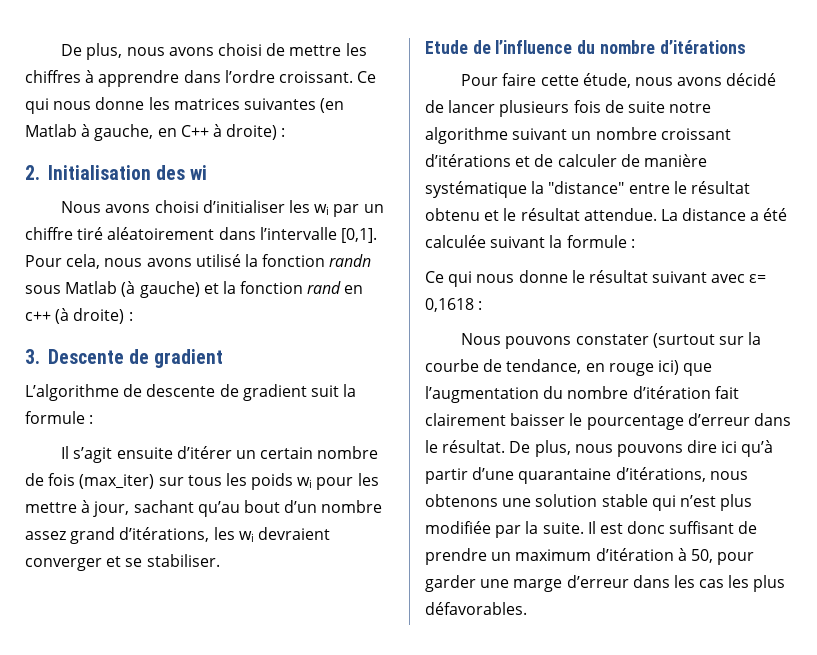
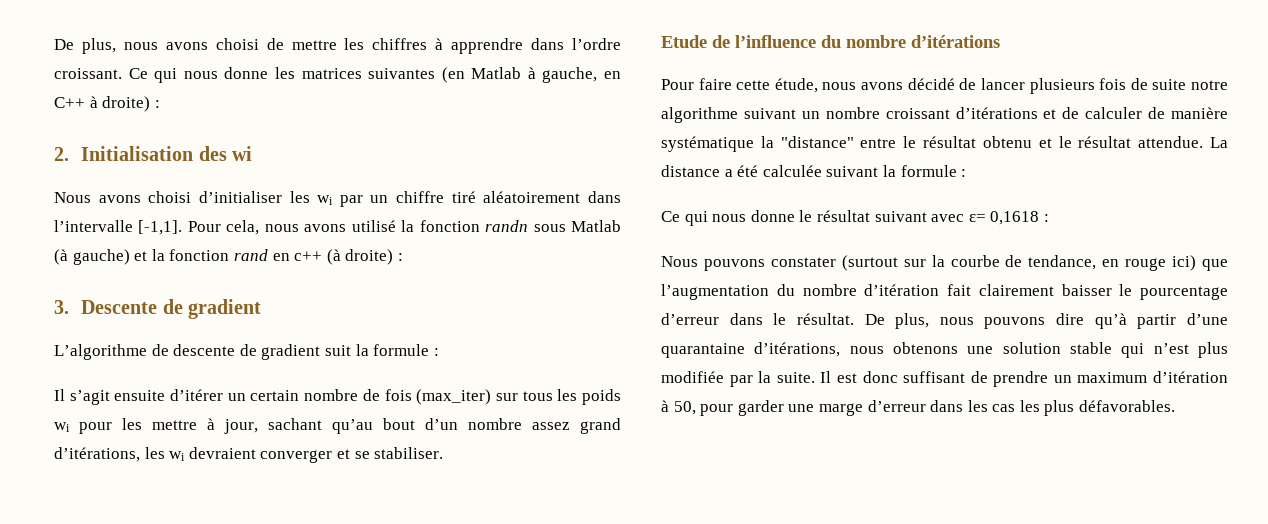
- Nous avons choisi d’initialiser les wi par un chiffre tiré aléatoirement dans l’intervalle [0,1].
+ Nous avons choisi d’initialiser les wi par un chiffre tiré aléatoirement dans l’intervalle [-1,1].
- De plus, nous pouvons dire ici qu’à partir d’une quarantaine d’itérations, nous obtenons une solution stable qui n’est plus modifiée par la suite.
+ De plus, nous pouvons dire qu’à partir d’une quarantaine d’itérations, nous obtenons une solution stable qui n’est plus modifiée par la suite.

